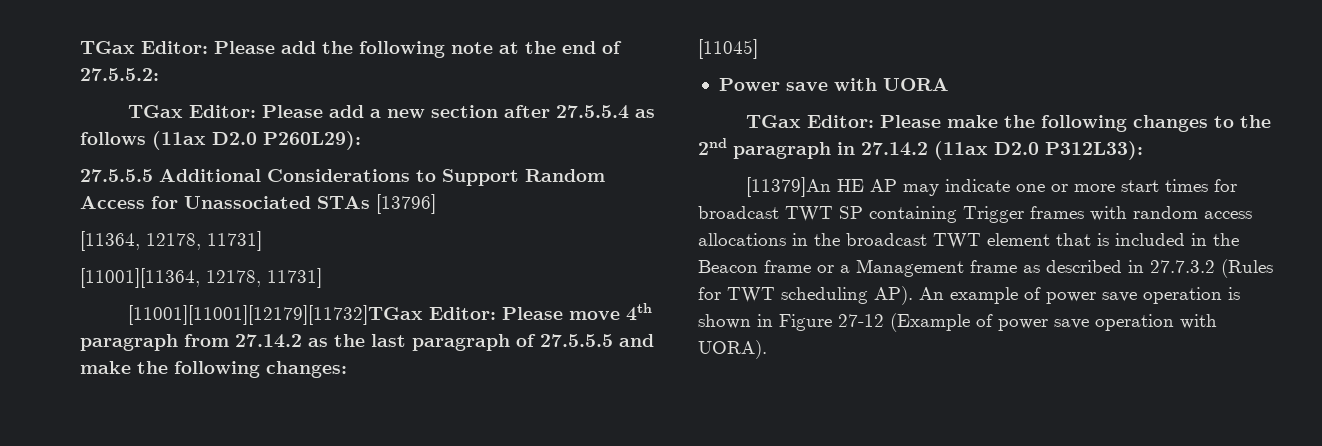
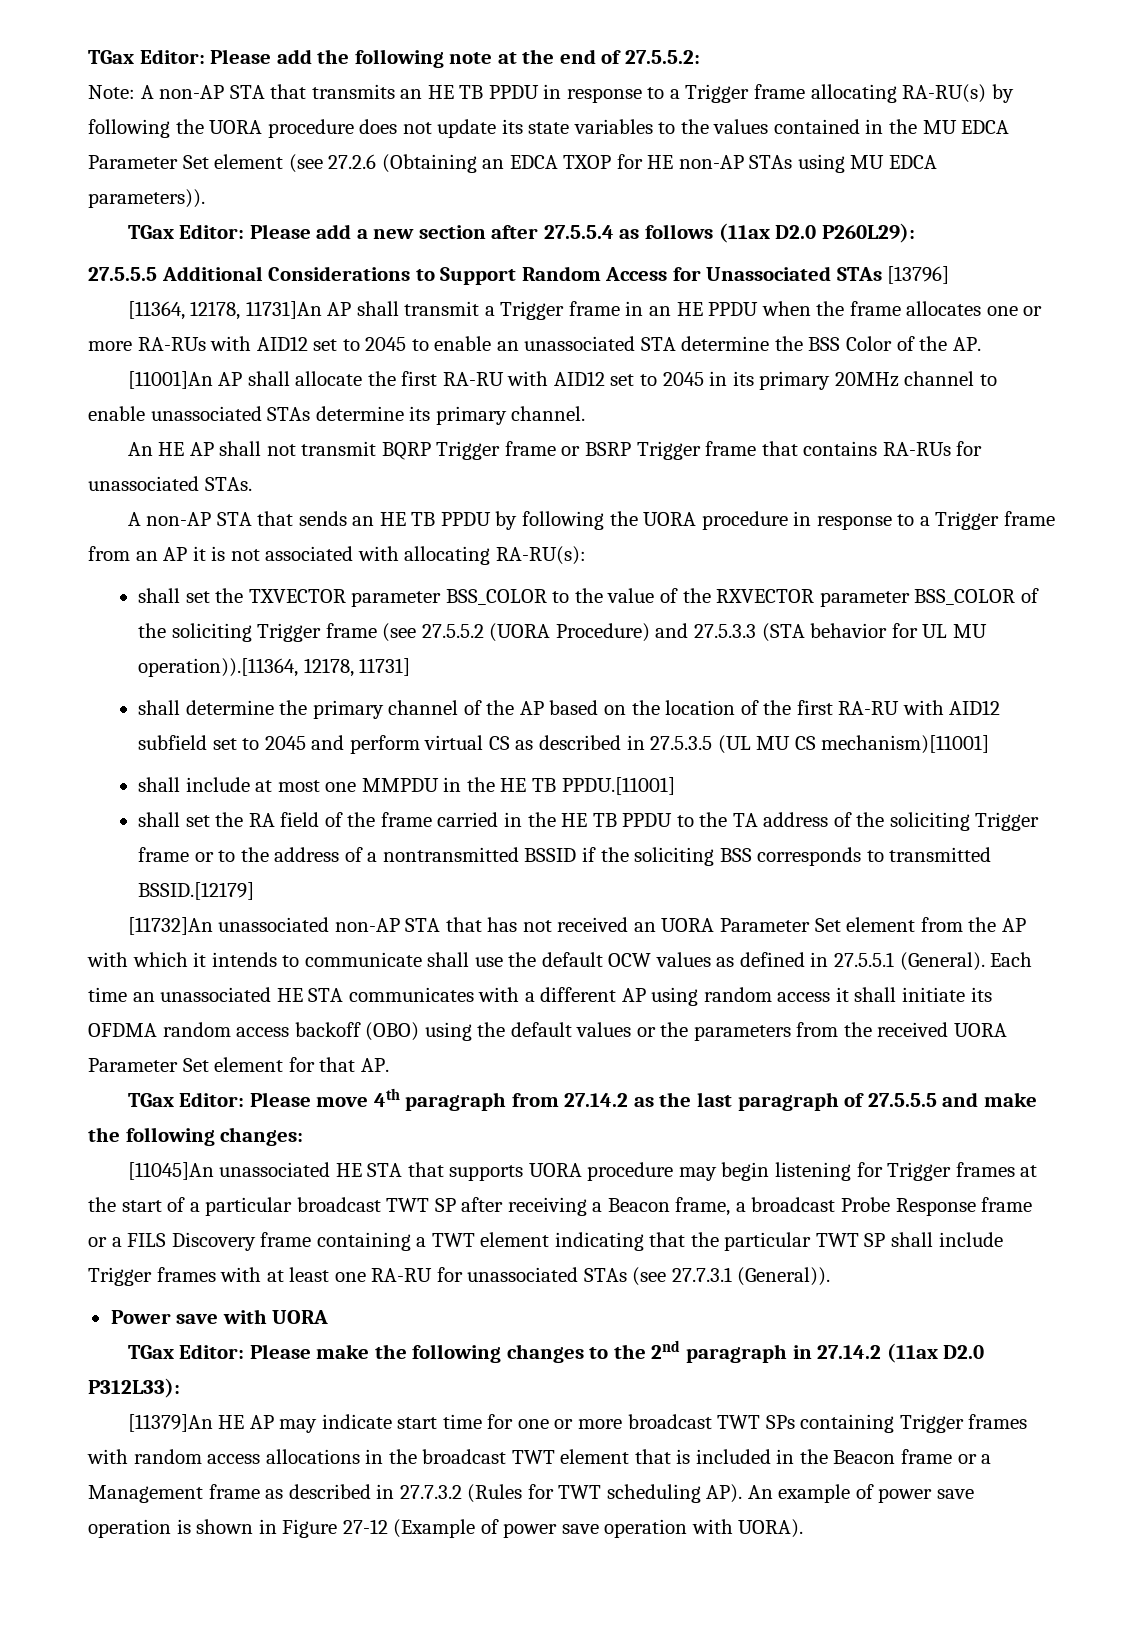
+ Note: A non-AP STA that transmits an HE TB PPDU in response to a Trigger frame allocating RA-RU(s) by following the UORA procedure does not update its state variables to the values contained in the MU EDCA Parameter Set element (see 27.2.6 (Obtaining an EDCA TXOP for HE non-AP STAs using MU EDCA parameters)).
- [11364, 12178, 11731]
- [11001][11364, 12178, 11731]
- [11001][11001][12179][11732]TGax Editor: Please move 4th paragraph from 27.14.2 as the last paragraph of 27.5.5.5 and make the following changes:
+ [11364, 12178, 11731]An AP shall transmit a Trigger frame in an HE PPDU when the frame allocates one or more RA-RUs with AID12 set to 2045 to enable an unassociated STA determine the BSS Color of the AP.
+ [11001]An AP shall allocate the first RA-RU with AID12 set to 2045 in its primary 20MHz channel to enable unassociated STAs determine its primary channel.
+ An HE AP shall not transmit BQRP Trigger frame or BSRP Trigger frame that contains RA-RUs for unassociated STAs.
+ A non-AP STA that sends an HE TB PPDU by following the UORA procedure in response to a Trigger frame from an AP it is not associated with allocating RA-RU(s):
+ shall set the TXVECTOR parameter BSS_COLOR to the value of the RXVECTOR parameter BSS_COLOR of the soliciting Trigger frame (see 27.5.5.2 (UORA Procedure) and 27.5.3.3 (STA behavior for UL MU operation)).[11364, 12178, 11731]
+ shall determine the primary channel of the AP based on the location of the first RA-RU with AID12 subfield set to 2045 and perform virtual CS as described in 27.5.3.5 (UL MU CS mechanism)[11001]
+ shall include at most one MMPDU in the HE TB PPDU.[11001]
+ shall set the RA field of the frame carried in the HE TB PPDU to the TA address of the soliciting Trigger frame or to the address of a nontransmitted BSSID if the soliciting BSS corresponds to transmitted BSSID.[12179]
+ [11732]An unassociated non-AP STA that has not received an UORA Parameter Set element from the AP with which it intends to communicate shall use the default OCW values as defined in 27.5.5.1 (General). Each time an unassociated HE STA communicates with a different AP using random access it shall initiate its OFDMA random access backoff (OBO) using the default values or the parameters from the received UORA Parameter Set element for that AP.
+ TGax Editor: Please move 4th paragraph from 27.14.2 as the last paragraph of 27.5.5.5 and make the following changes:
- [11045]
+ [11045]An unassociated HE STA that supports UORA procedure may begin listening for Trigger frames at the start of a particular broadcast TWT SP after receiving a Beacon frame, a broadcast Probe Response frame or a FILS Discovery frame containing a TWT element indicating that the particular TWT SP shall include Trigger frames with at least one RA-RU for unassociated STAs (see 27.7.3.1 (General)).
- [11379]An HE AP may indicate one or more start times for broadcast TWT SP containing Trigger frames with random access allocations in the broadcast TWT element that is included in the Beacon frame or a Management frame as described in 27.7.3.2 (Rules for TWT scheduling AP). An example of power save operation is shown in Figure 27-12 (Example of power save operation with UORA).
+ [11379]An HE AP may indicate start time for one or more broadcast TWT SPs containing Trigger frames with random access allocations in the broadcast TWT element that is included in the Beacon frame or a Management frame as described in 27.7.3.2 (Rules for TWT scheduling AP). An example of power save operation is shown in Figure 27-12 (Example of power save operation with UORA).

